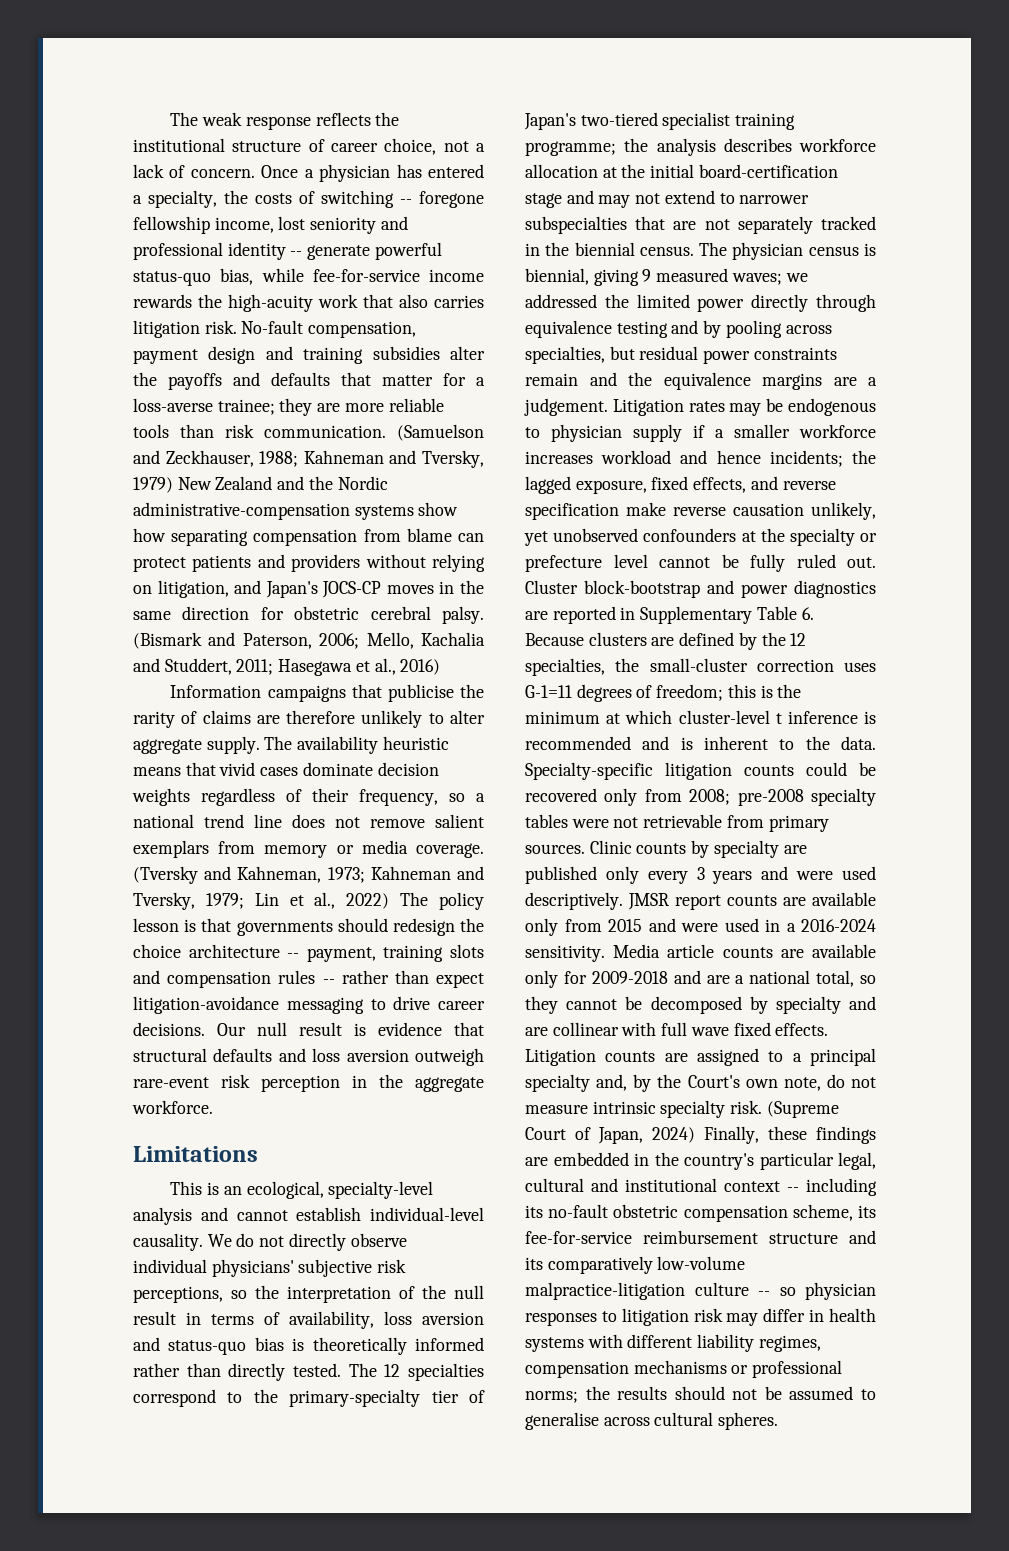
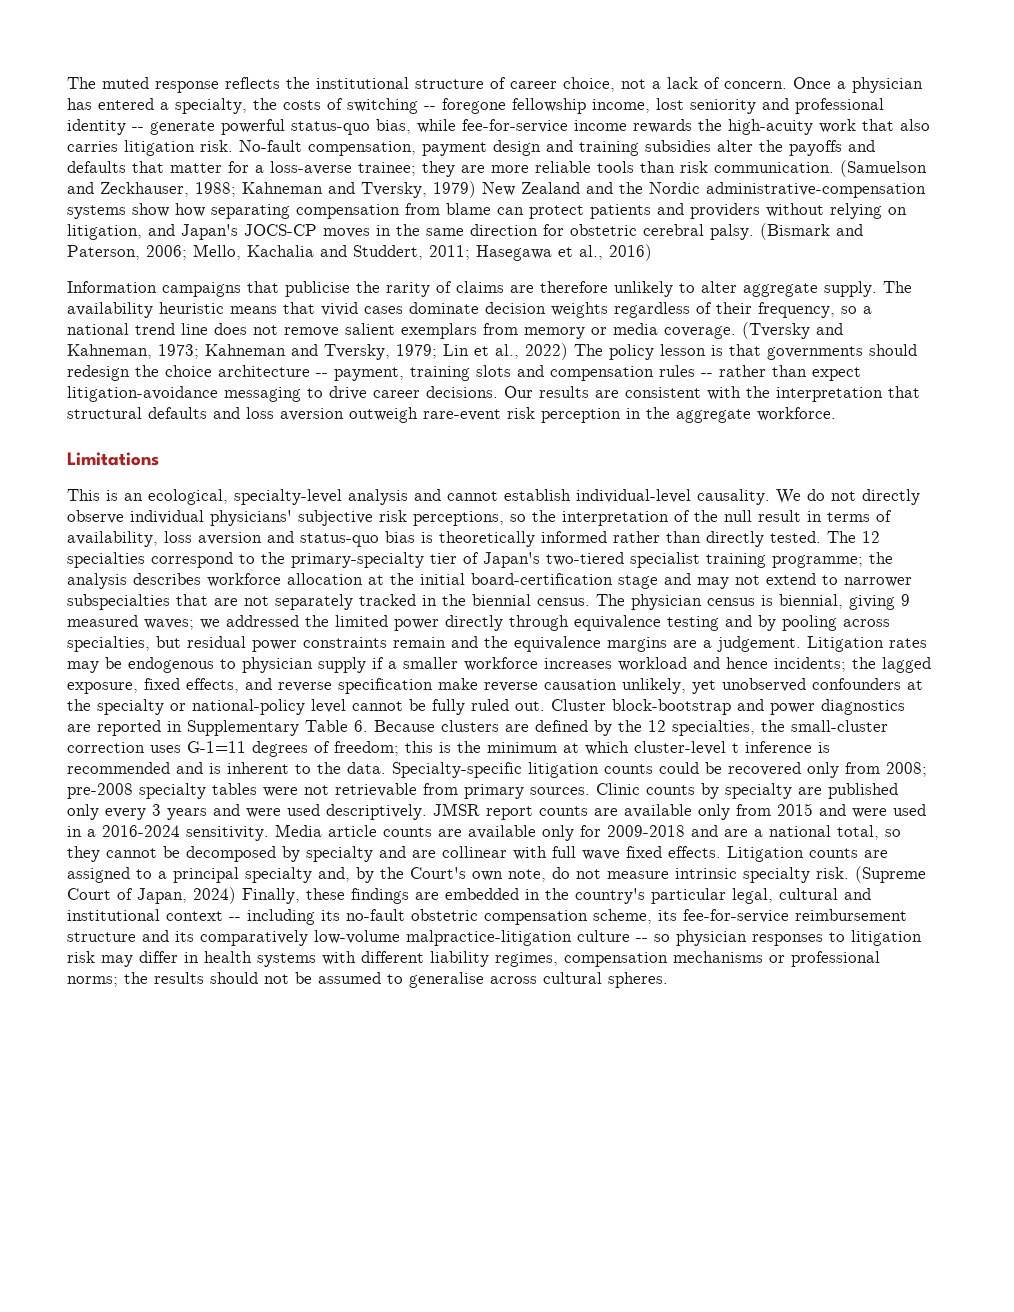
- The weak response reflects the institutional structure of career choice, not a lack of concern.
+ The muted response reflects the institutional structure of career choice, not a lack of concern.
- Our null result is evidence that structural defaults and loss aversion outweigh rare-event risk perception in the aggregate workforce.
+ Our results are consistent with the interpretation that structural defaults and loss aversion outweigh rare-event risk perception in the aggregate workforce.
- Litigation rates may be endogenous to physician supply if a smaller workforce increases workload and hence incidents; the lagged exposure, fixed effects, and reverse specification make reverse causation unlikely, yet unobserved confounders at the specialty or prefecture level cannot be fully ruled out.
+ Litigation rates may be endogenous to physician supply if a smaller workforce increases workload and hence incidents; the lagged exposure, fixed effects, and reverse specification make reverse causation unlikely, yet unobserved confounders at the specialty or national-policy level cannot be fully ruled out.

